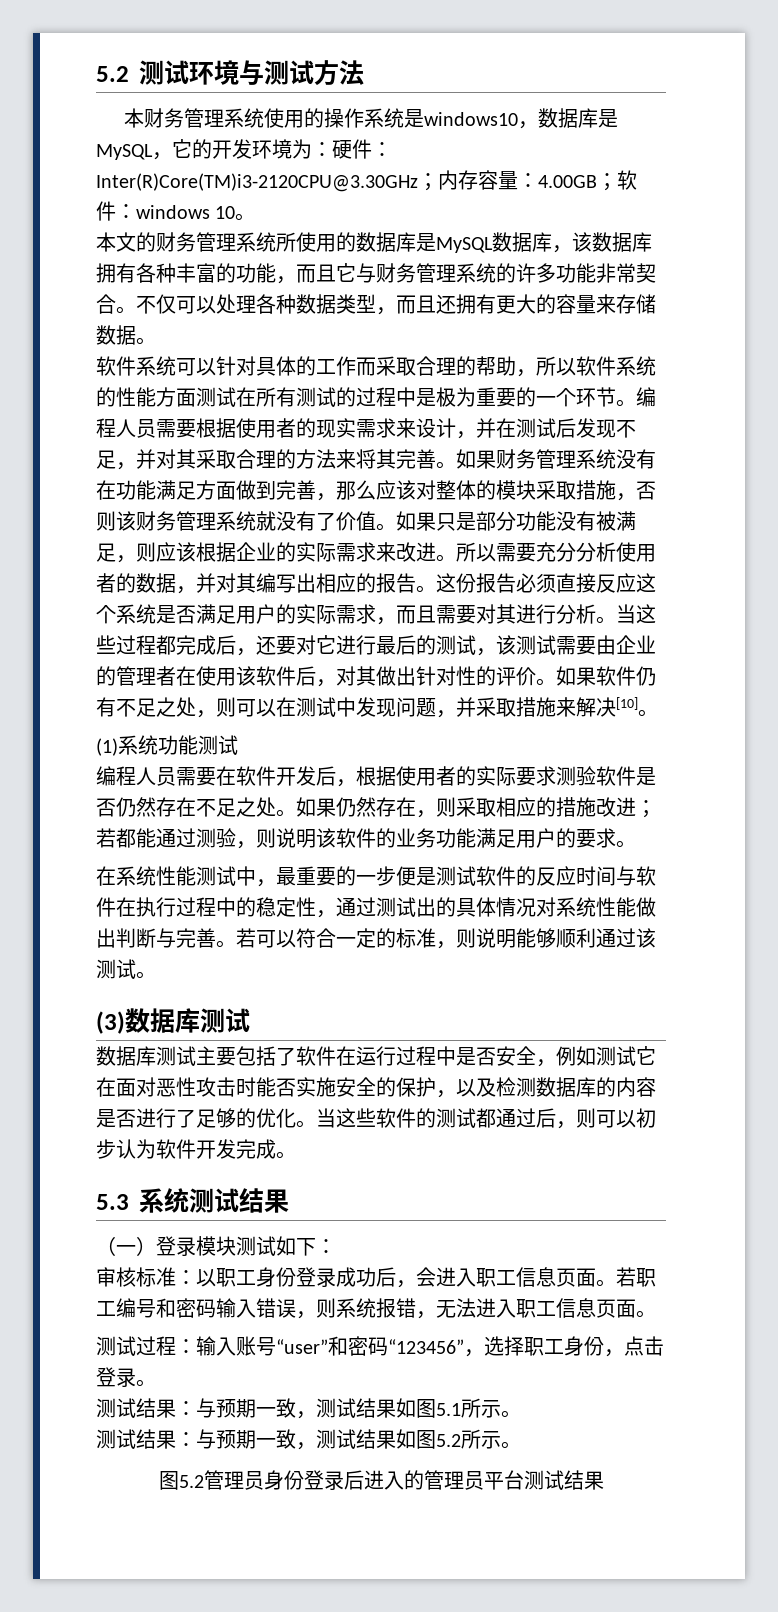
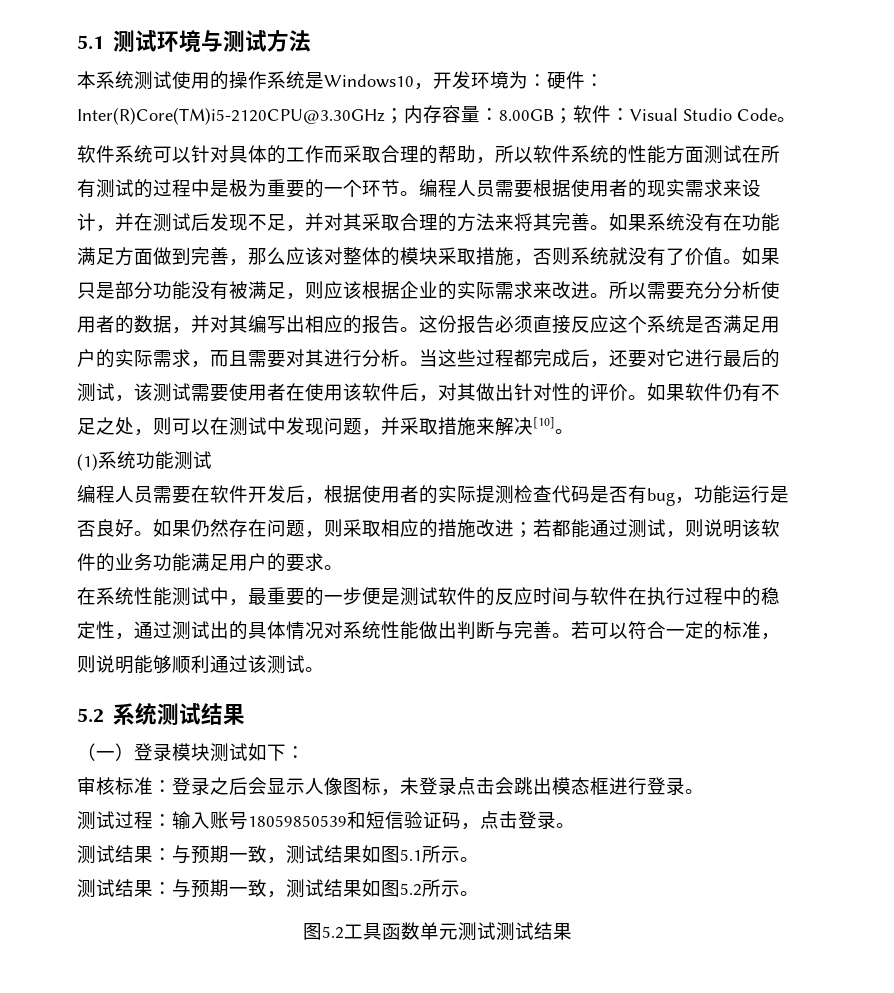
- 5.2测试环境与测试方法
+ 5.1测试环境与测试方法
- 本财务管理系统使用的操作系统是windows10，数据库是MySQL，它的开发环境为：硬件：Inter(R)Core(TM)i3-2120CPU@3.30GHz；内存容量：4.00GB；软件：windows 10。
- 本文的财务管理系统所使用的数据库是MySQL数据库，该数据库拥有各种丰富的功能，而且它与财务管理系统的许多功能非常契合。不仅可以处理各种数据类型，而且还拥有更大的容量来存储数据。
+ 本系统测试使用的操作系统是Windows10，开发环境为：硬件：Inter(R)Core(TM)i5-2120CPU@3.30GHz；内存容量：8.00GB；软件：Visual Studio Code。
- 如果财务管理系统没有在功能满足方面做到完善，那么应该对整体的模块采取措施，否则该财务管理系统就没有了价值。
+ 如果系统没有在功能满足方面做到完善，那么应该对整体的模块采取措施，否则系统就没有了价值。
- 当这些过程都完成后，还要对它进行最后的测试，该测试需要由企业的管理者在使用该软件后，对其做出针对性的评价。
+ 当这些过程都完成后，还要对它进行最后的测试，该测试需要使用者在使用该软件后，对其做出针对性的评价。
- 编程人员需要在软件开发后，根据使用者的实际要求测验软件是否仍然存在不足之处。
+ 编程人员需要在软件开发后，根据使用者的实际提测检查代码是否有bug，功能运行是否良好。
- 如果仍然存在，则采取相应的措施改进；若都能通过测验，则说明该软件的业务功能满足用户的要求。
+ 如果仍然存在问题，则采取相应的措施改进；若都能通过测试，则说明该软件的业务功能满足用户的要求。
- (3)数据库测试
- 数据库测试主要包括了软件在运行过程中是否安全，例如测试它在面对恶性攻击时能否实施安全的保护，以及检测数据库的内容是否进行了足够的优化。当这些软件的测试都通过后，则可以初步认为软件开发完成。
- 5.3系统测试结果
+ 5.2系统测试结果
- 审核标准：以职工身份登录成功后，会进入职工信息页面。若职工编号和密码输入错误，则系统报错，无法进入职工信息页面。
+ 审核标准：登录之后会显示人像图标，未登录点击会跳出模态框进行登录。
- 测试过程：输入账号“user”和密码“123456”，选择职工身份，点击登录。
+ 测试过程：输入账号18059850539和短信验证码，点击登录。
- 图5.2管理员身份登录后进入的管理员平台测试结果
+ 图5.2工具函数单元测试测试结果

